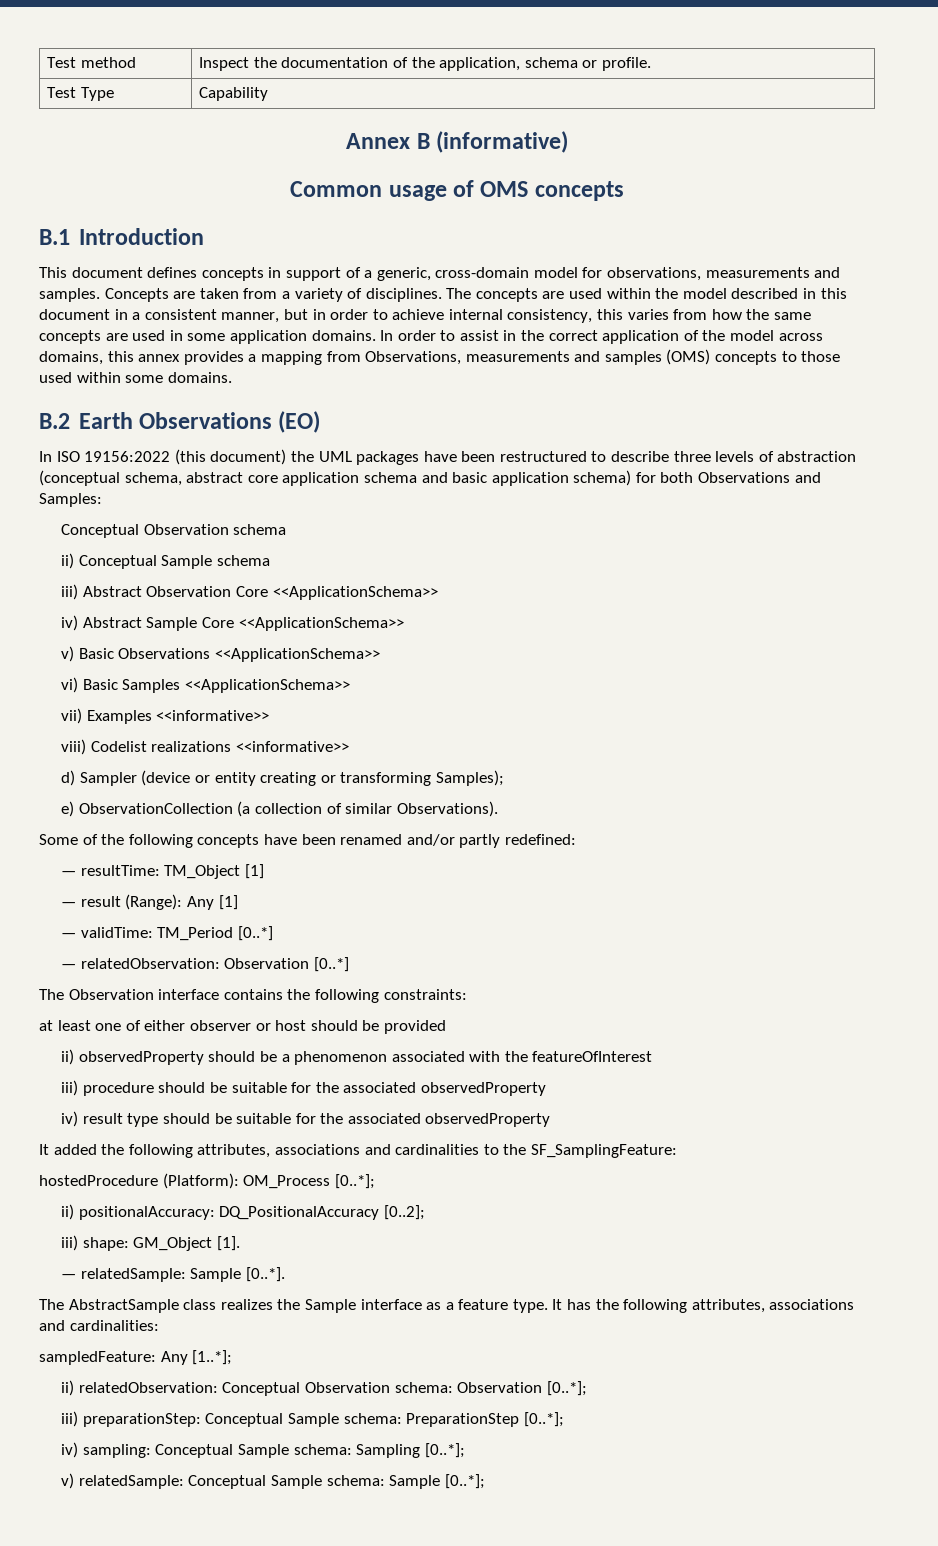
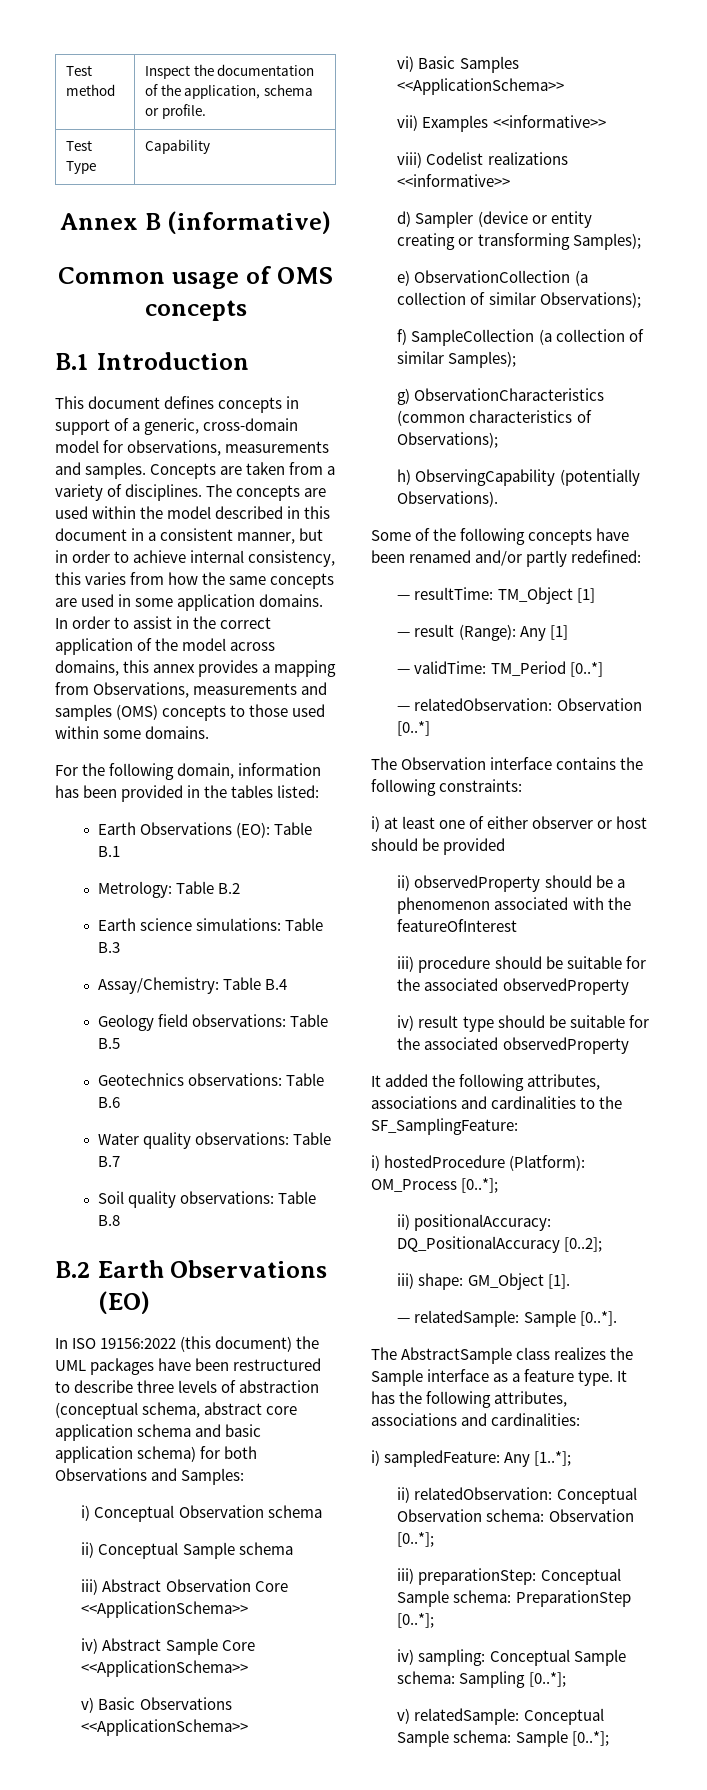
+ For the following domain, information has been provided in the tables listed:
+ Earth Observations (EO): Table B.1
+ Metrology: Table B.2
+ Earth science simulations: Table B.3
+ Assay/Chemistry: Table B.4
+ Geology field observations: Table B.5
+ Geotechnics observations: Table B.6
+ Water quality observations: Table B.7
+ Soil quality observations: Table B.8
- Conceptual Observation schema
+ i) Conceptual Observation schema
- e) ObservationCollection (a collection of similar Observations).
+ e) ObservationCollection (a collection of similar Observations);
+ f) SampleCollection (a collection of similar Samples);
+ g) ObservationCharacteristics (common characteristics of Observations);
+ h) ObservingCapability (potentially Observations).
- at least one of either observer or host should be provided
+ i) at least one of either observer or host should be provided
- hostedProcedure (Platform): OM_Process [0..*];
+ i) hostedProcedure (Platform): OM_Process [0..*];
- sampledFeature: Any [1..*];
+ i) sampledFeature: Any [1..*];

